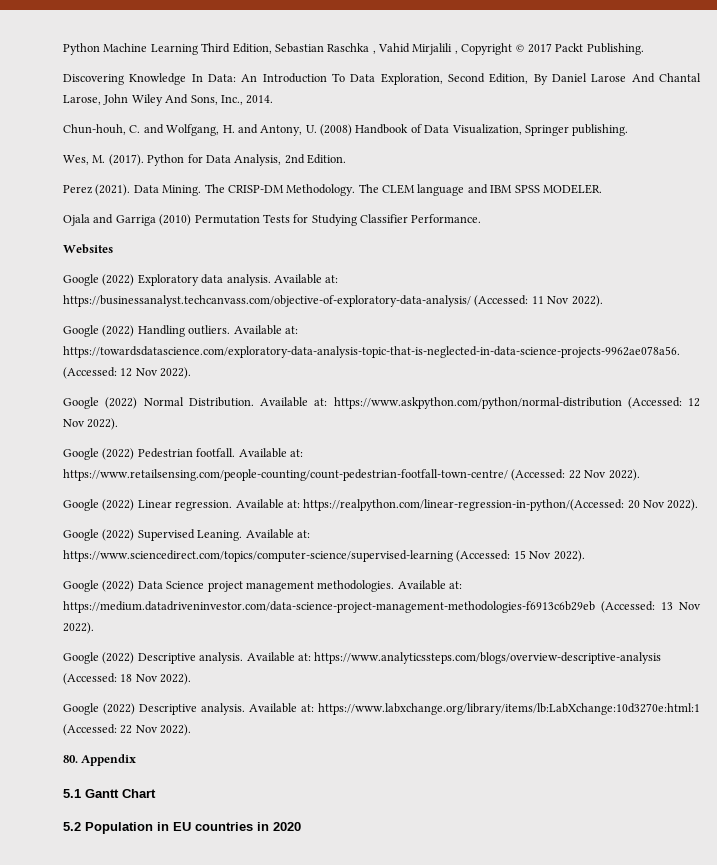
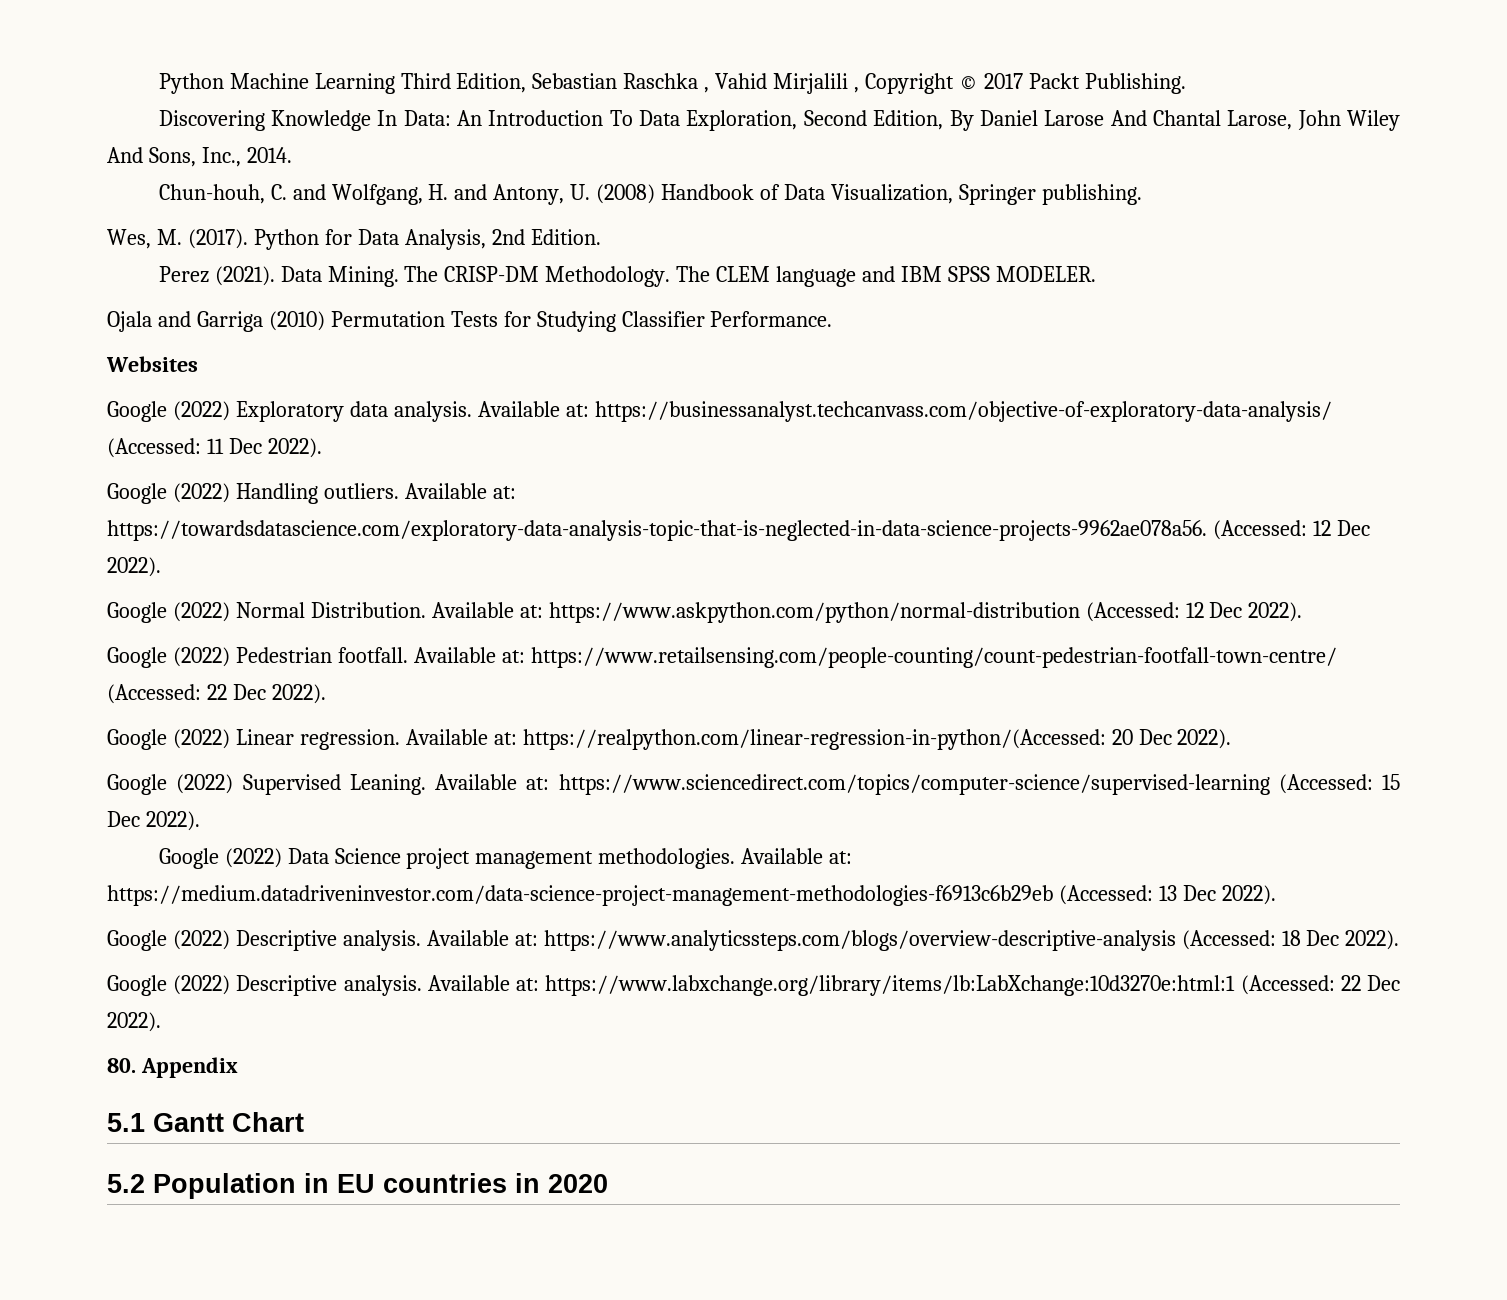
- Available at: https://businessanalyst.techcanvass.com/objective-of-exploratory-data-analysis/ (Accessed: 11 Nov 2022).
+ Available at: https://businessanalyst.techcanvass.com/objective-of-exploratory-data-analysis/ (Accessed: 11 Dec 2022).
- Available at: https://towardsdatascience.com/exploratory-data-analysis-topic-that-is-neglected-in-data-science-projects-9962ae078a56. (Accessed: 12 Nov 2022).
+ Available at: https://towardsdatascience.com/exploratory-data-analysis-topic-that-is-neglected-in-data-science-projects-9962ae078a56. (Accessed: 12 Dec 2022).
- Available at: https://www.askpython.com/python/normal-distribution (Accessed: 12 Nov 2022).
+ Available at: https://www.askpython.com/python/normal-distribution (Accessed: 12 Dec 2022).
- Available at: https://www.retailsensing.com/people-counting/count-pedestrian-footfall-town-centre/ (Accessed: 22 Nov 2022).
+ Available at: https://www.retailsensing.com/people-counting/count-pedestrian-footfall-town-centre/ (Accessed: 22 Dec 2022).
- Available at: https://realpython.com/linear-regression-in-python/(Accessed: 20 Nov 2022).
+ Available at: https://realpython.com/linear-regression-in-python/(Accessed: 20 Dec 2022).
- Available at: https://www.sciencedirect.com/topics/computer-science/supervised-learning (Accessed: 15 Nov 2022).
+ Available at: https://www.sciencedirect.com/topics/computer-science/supervised-learning (Accessed: 15 Dec 2022).
- Available at: https://medium.datadriveninvestor.com/data-science-project-management-methodologies-f6913c6b29eb (Accessed: 13 Nov 2022).
+ Available at: https://medium.datadriveninvestor.com/data-science-project-management-methodologies-f6913c6b29eb (Accessed: 13 Dec 2022).
- Available at: https://www.analyticssteps.com/blogs/overview-descriptive-analysis (Accessed: 18 Nov 2022).
+ Available at: https://www.analyticssteps.com/blogs/overview-descriptive-analysis (Accessed: 18 Dec 2022).
- Available at: https://www.labxchange.org/library/items/lb:LabXchange:10d3270e:html:1 (Accessed: 22 Nov 2022).
+ Available at: https://www.labxchange.org/library/items/lb:LabXchange:10d3270e:html:1 (Accessed: 22 Dec 2022).

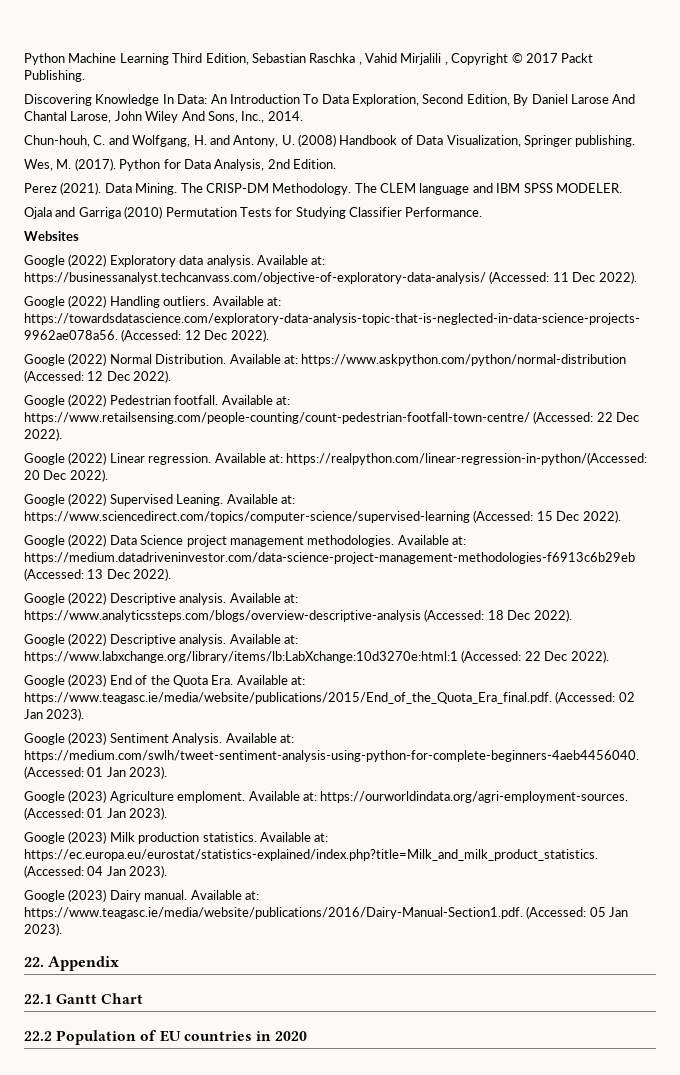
- 80. Appendix
+ Google (2023) End of the Quota Era. Available at: https://www.teagasc.ie/media/website/publications/2015/End_of_the_Quota_Era_final.pdf. (Accessed: 02 Jan 2023).
+ Google (2023) Sentiment Analysis. Available at: https://medium.com/swlh/tweet-sentiment-analysis-using-python-for-complete-beginners-4aeb4456040. (Accessed: 01 Jan 2023).
+ Google (2023) Agriculture emploment. Available at: https://ourworldindata.org/agri-employment-sources. (Accessed: 01 Jan 2023).
+ Google (2023) Milk production statistics. Available at: https://ec.europa.eu/eurostat/statistics-explained/index.php?title=Milk_and_milk_product_statistics. (Accessed: 04 Jan 2023).
+ Google (2023) Dairy manual. Available at: https://www.teagasc.ie/media/website/publications/2016/Dairy-Manual-Section1.pdf. (Accessed: 05 Jan 2023).
+ 22. Appendix
- 5.1 Gantt Chart
+ 22.1 Gantt Chart
- 5.2 Population in EU countries in 2020
+ 22.2 Population of EU countries in 2020

